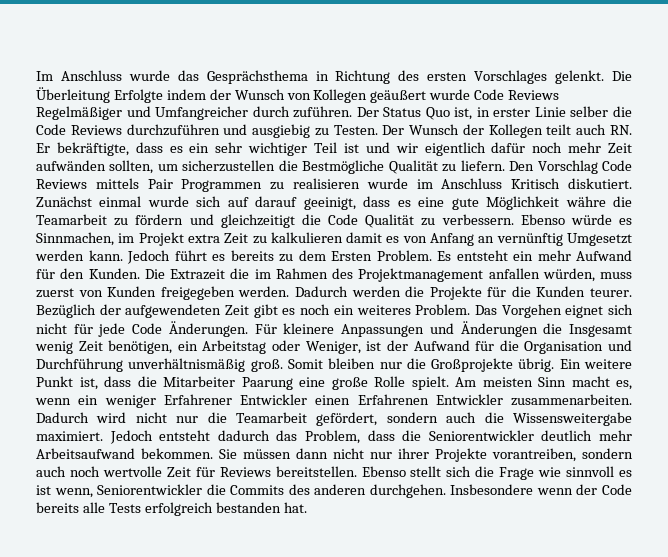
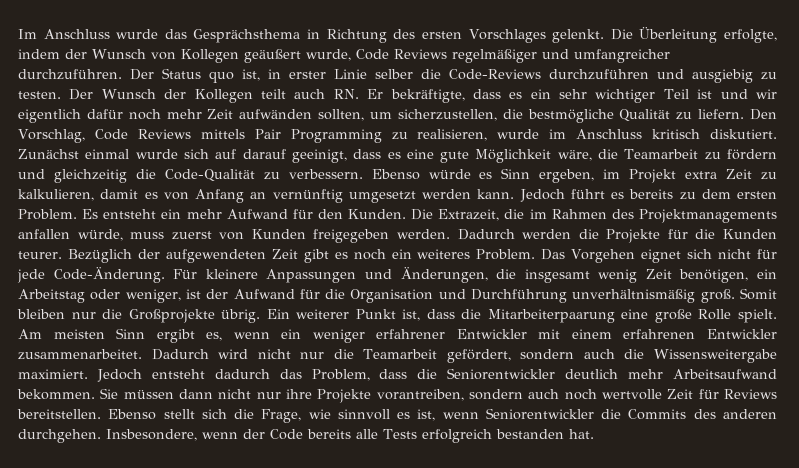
- Die Überleitung Erfolgte indem der Wunsch von Kollegen geäußert wurde Code Reviews Regelmäßiger und Umfangreicher durch zuführen.
+ Die Überleitung erfolgte, indem der Wunsch von Kollegen geäußert wurde, Code Reviews regelmäßiger und umfangreicher durchzuführen.
- Der Status Quo ist, in erster Linie selber die Code Reviews durchzuführen und ausgiebig zu Testen.
+ Der Status quo ist, in erster Linie selber die Code-Reviews durchzuführen und ausgiebig zu testen.
- Der Wunsch der Kollegen teilt auch RN. Er bekräftigte, dass es ein sehr wichtiger Teil ist und wir eigentlich dafür noch mehr Zeit aufwänden sollten, um sicherzustellen die Bestmögliche Qualität zu liefern.
+ Der Wunsch der Kollegen teilt auch RN. Er bekräftigte, dass es ein sehr wichtiger Teil ist und wir eigentlich dafür noch mehr Zeit aufwänden sollten, um sicherzustellen, die bestmögliche Qualität zu liefern.
- Den Vorschlag Code Reviews mittels Pair Programmen zu realisieren wurde im Anschluss Kritisch diskutiert.
+ Den Vorschlag, Code Reviews mittels Pair Programming zu realisieren, wurde im Anschluss kritisch diskutiert.
- Zunächst einmal wurde sich auf darauf geeinigt, dass es eine gute Möglichkeit währe die Teamarbeit zu fördern und gleichzeitigt die Code Qualität zu verbessern.
+ Zunächst einmal wurde sich auf darauf geeinigt, dass es eine gute Möglichkeit wäre, die Teamarbeit zu fördern und gleichzeitig die Code-Qualität zu verbessern.
- Ebenso würde es Sinnmachen, im Projekt extra Zeit zu kalkulieren damit es von Anfang an vernünftig Umgesetzt werden kann.
+ Ebenso würde es Sinn ergeben, im Projekt extra Zeit zu kalkulieren, damit es von Anfang an vernünftig umgesetzt werden kann.
- Jedoch führt es bereits zu dem Ersten Problem.
+ Jedoch führt es bereits zu dem ersten Problem.
- Die Extrazeit die im Rahmen des Projektmanagement anfallen würden, muss zuerst von Kunden freigegeben werden.
+ Die Extrazeit, die im Rahmen des Projektmanagements anfallen würde, muss zuerst von Kunden freigegeben werden.
- Das Vorgehen eignet sich nicht für jede Code Änderungen.
+ Das Vorgehen eignet sich nicht für jede Code-Änderung.
- Für kleinere Anpassungen und Änderungen die Insgesamt wenig Zeit benötigen, ein Arbeitstag oder Weniger, ist der Aufwand für die Organisation und Durchführung unverhältnismäßig groß.
+ Für kleinere Anpassungen und Änderungen, die insgesamt wenig Zeit benötigen, ein Arbeitstag oder weniger, ist der Aufwand für die Organisation und Durchführung unverhältnismäßig groß.
- Ein weitere Punkt ist, dass die Mitarbeiter Paarung eine große Rolle spielt.
+ Ein weiterer Punkt ist, dass die Mitarbeiterpaarung eine große Rolle spielt.
- Am meisten Sinn macht es, wenn ein weniger Erfahrener Entwickler einen Erfahrenen Entwickler zusammenarbeiten.
+ Am meisten Sinn ergibt es, wenn ein weniger erfahrener Entwickler mit einem erfahrenen Entwickler zusammenarbeitet.
- Sie müssen dann nicht nur ihrer Projekte vorantreiben, sondern auch noch wertvolle Zeit für Reviews bereitstellen.
+ Sie müssen dann nicht nur ihre Projekte vorantreiben, sondern auch noch wertvolle Zeit für Reviews bereitstellen.
- Ebenso stellt sich die Frage wie sinnvoll es ist wenn, Seniorentwickler die Commits des anderen durchgehen.
+ Ebenso stellt sich die Frage, wie sinnvoll es ist, wenn Seniorentwickler die Commits des anderen durchgehen.
- Insbesondere wenn der Code bereits alle Tests erfolgreich bestanden hat.
+ Insbesondere, wenn der Code bereits alle Tests erfolgreich bestanden hat.

